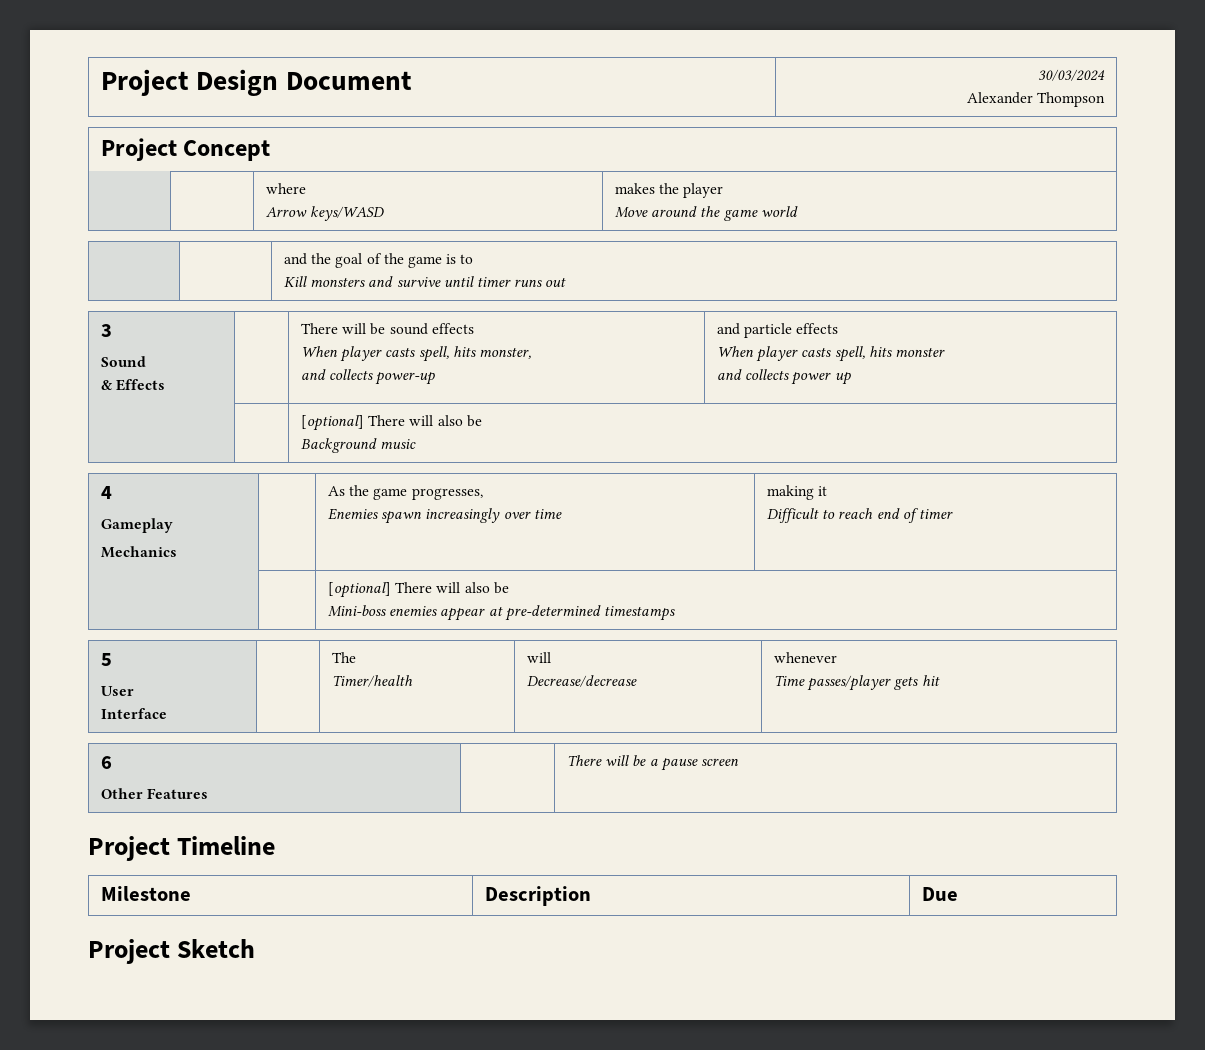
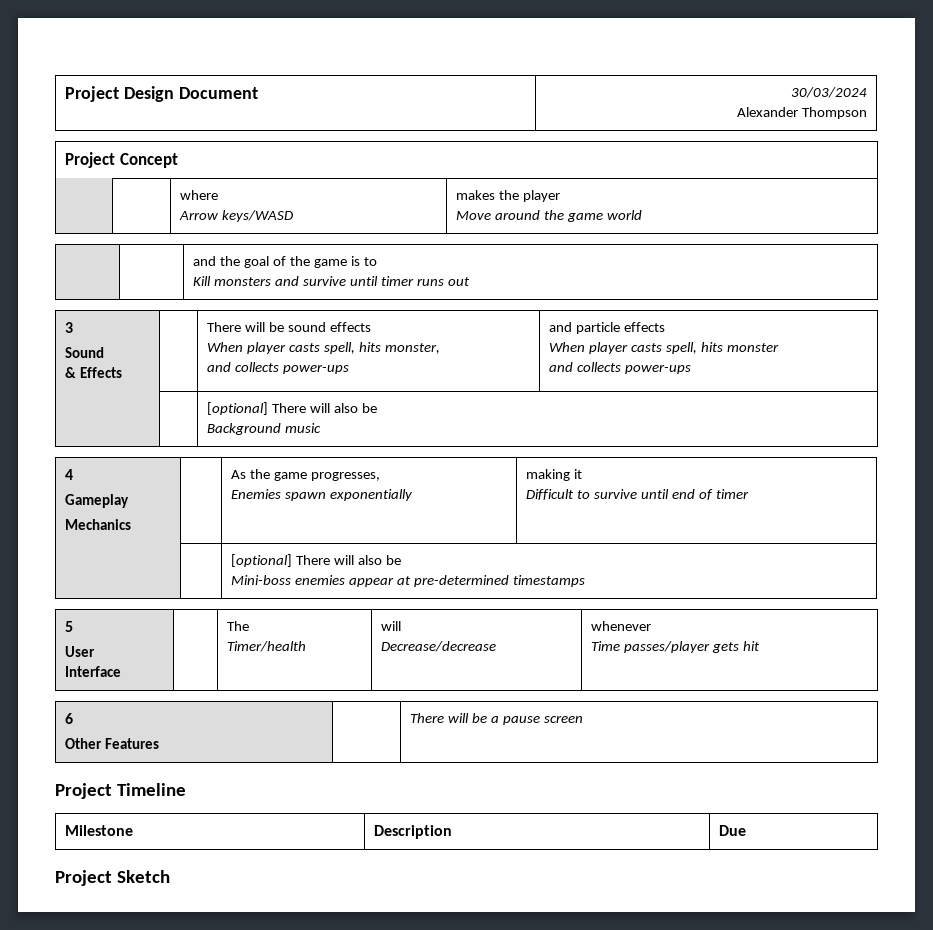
  3
  Sound
  & Effects | | There will be sound effects
  When player casts spell, hits monster,
- and collects power-up | and particle effects
+ and collects power-ups | and particle effects
  When player casts spell, hits monster
- and collects power up
+ and collects power-ups
  4
  Gameplay
  Mechanics | | As the game progresses,
- Enemies spawn increasingly over time | making it
- Difficult to reach end of timer
+ Enemies spawn exponentially | making it
+ Difficult to survive until end of timer

